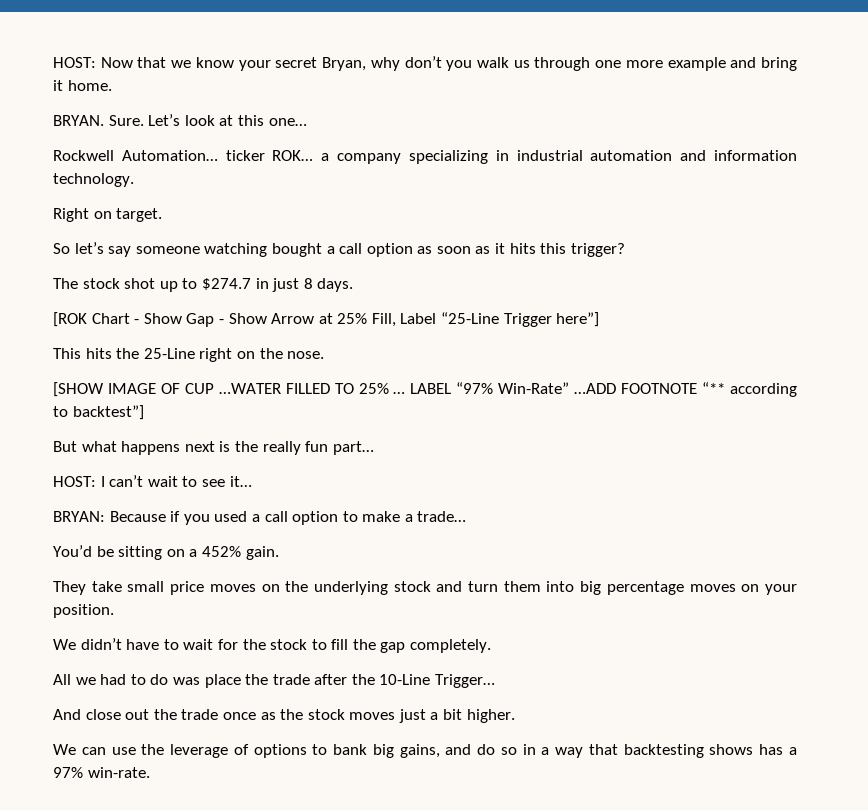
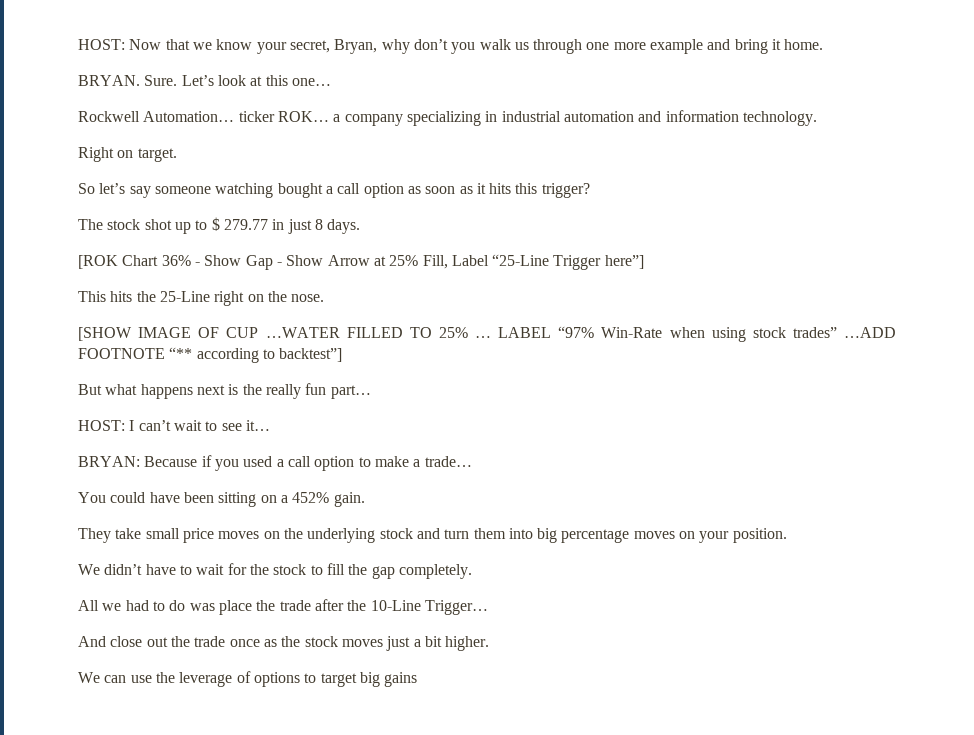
- HOST: Now that we know your secret Bryan, why don’t you walk us through one more example and bring it home.
+ HOST: Now that we know your secret, Bryan, why don’t you walk us through one more example and bring it home.
- The stock shot up to $274.7 in just 8 days.
+ The stock shot up to $ 279.77 in just 8 days.
- [ROK Chart - Show Gap - Show Arrow at 25% Fill, Label “25-Line Trigger here”]
+ [ROK Chart 36% - Show Gap - Show Arrow at 25% Fill, Label “25-Line Trigger here”]
- LABEL “97% Win-Rate” …ADD FOOTNOTE “** according to backtest”]
+ LABEL “97% Win-Rate when using stock trades” …ADD FOOTNOTE “** according to backtest”]
- You’d be sitting on a 452% gain.
+ You could have been sitting on a 452% gain.
- We can use the leverage of options to bank big gains, and do so in a way that backtesting shows has a 97% win-rate.
+ We can use the leverage of options to target big gains

